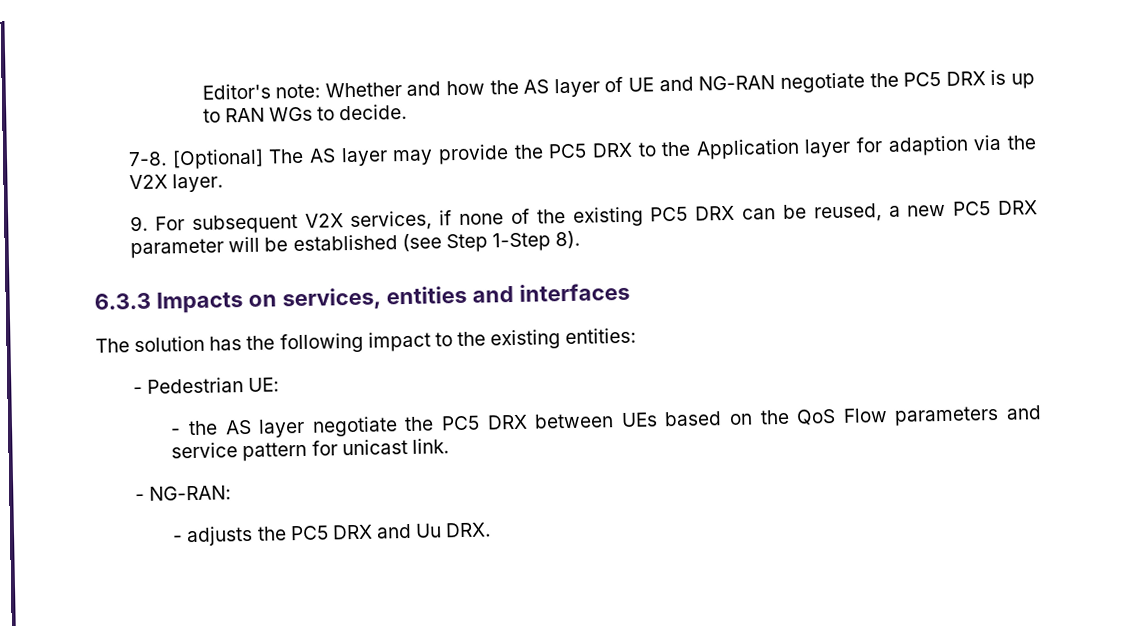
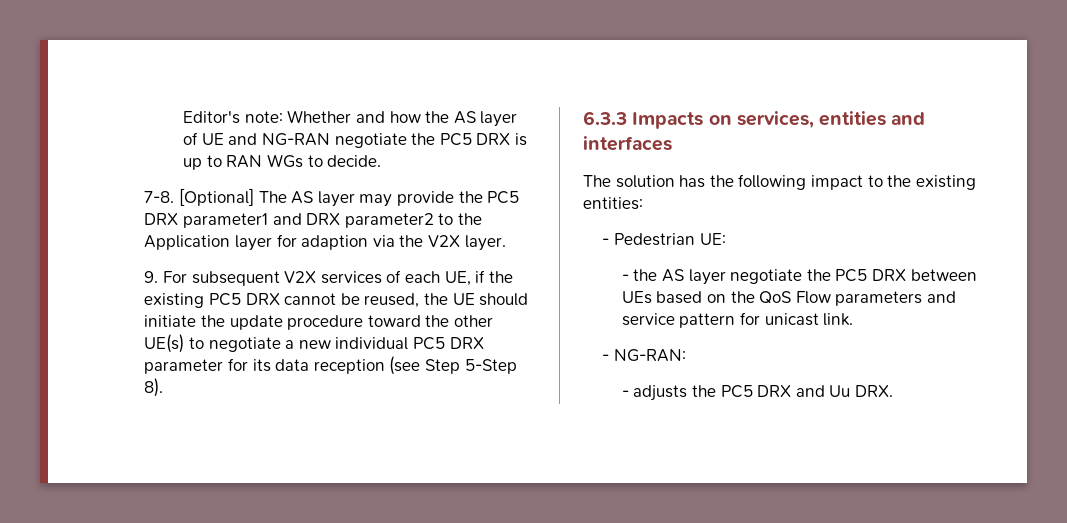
- [Optional] The AS layer may provide the PC5 DRX to the Application layer for adaption via the V2X layer.
+ [Optional] The AS layer may provide the PC5 DRX parameter1 and DRX parameter2 to the Application layer for adaption via the V2X layer.
- 9. For subsequent V2X services, if none of the existing PC5 DRX can be reused, a new PC5 DRX parameter will be established (see Step 1-Step 8).
+ 9. For subsequent V2X services of each UE, if the existing PC5 DRX cannot be reused, the UE should initiate the update procedure toward the other UE(s) to negotiate a new individual PC5 DRX parameter for its data reception (see Step 5-Step 8).

